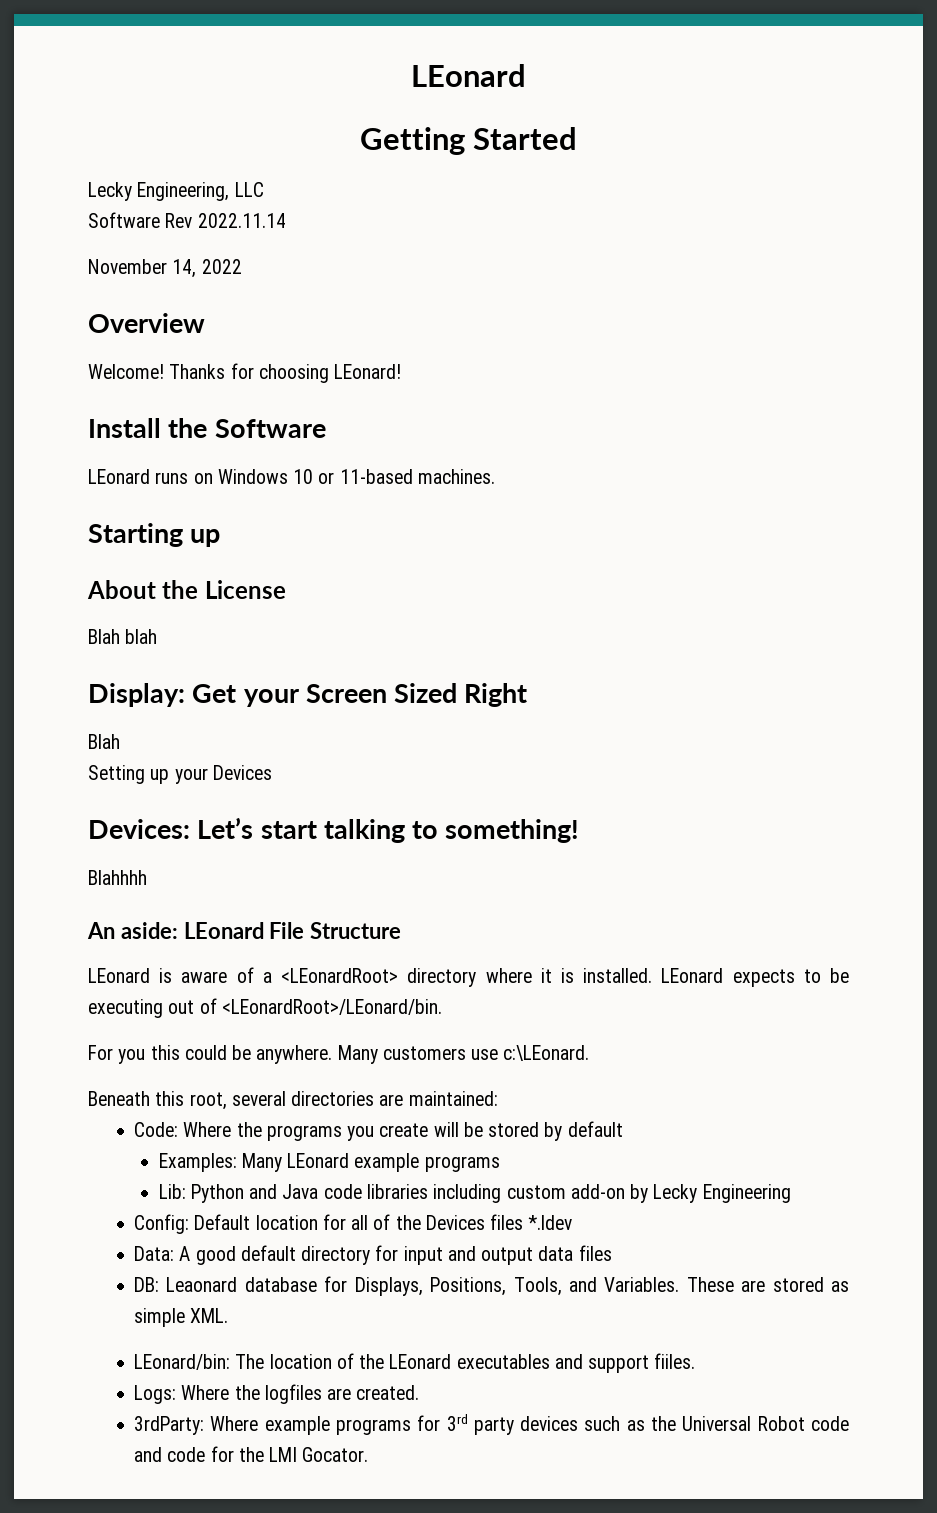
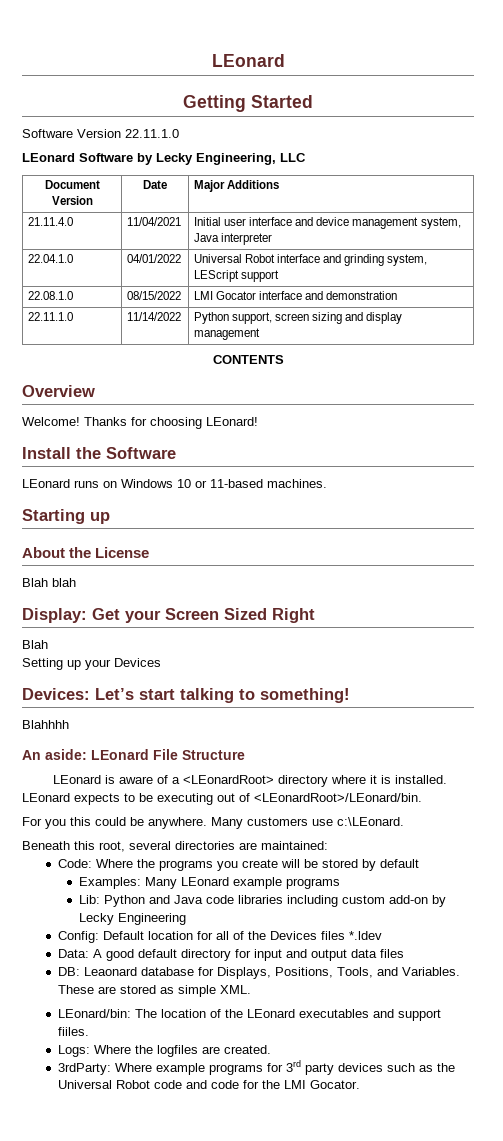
- Lecky Engineering, LLC
- Software Rev 2022.11.14
- November 14, 2022
+ Software Version 22.11.1.0
+ LEonard Software by Lecky Engineering, LLC
+ Document Version | Date | Major Additions
+ 21.11.4.0 | 11/04/2021 | Initial user interface and device management system, Java interpreter
+ 22.04.1.0 | 04/01/2022 | Universal Robot interface and grinding system, LEScript support
+ 22.08.1.0 | 08/15/2022 | LMI Gocator interface and demonstration
+ 22.11.1.0 | 11/14/2022 | Python support, screen sizing and display management
+ CONTENTS

